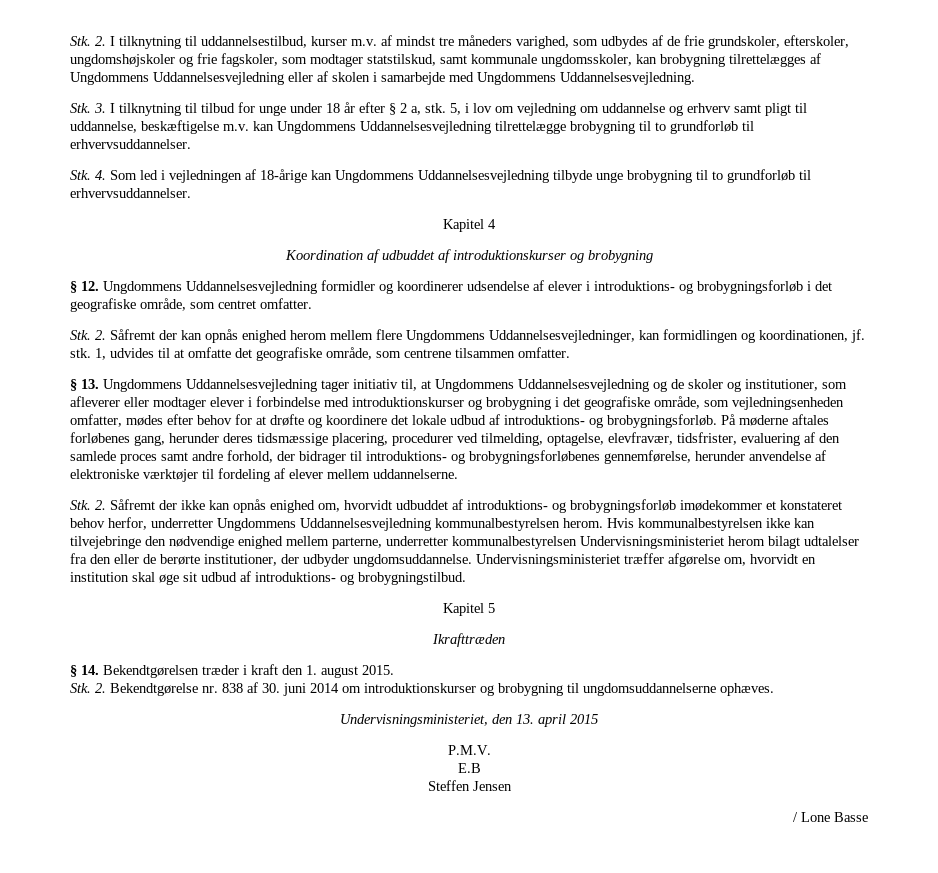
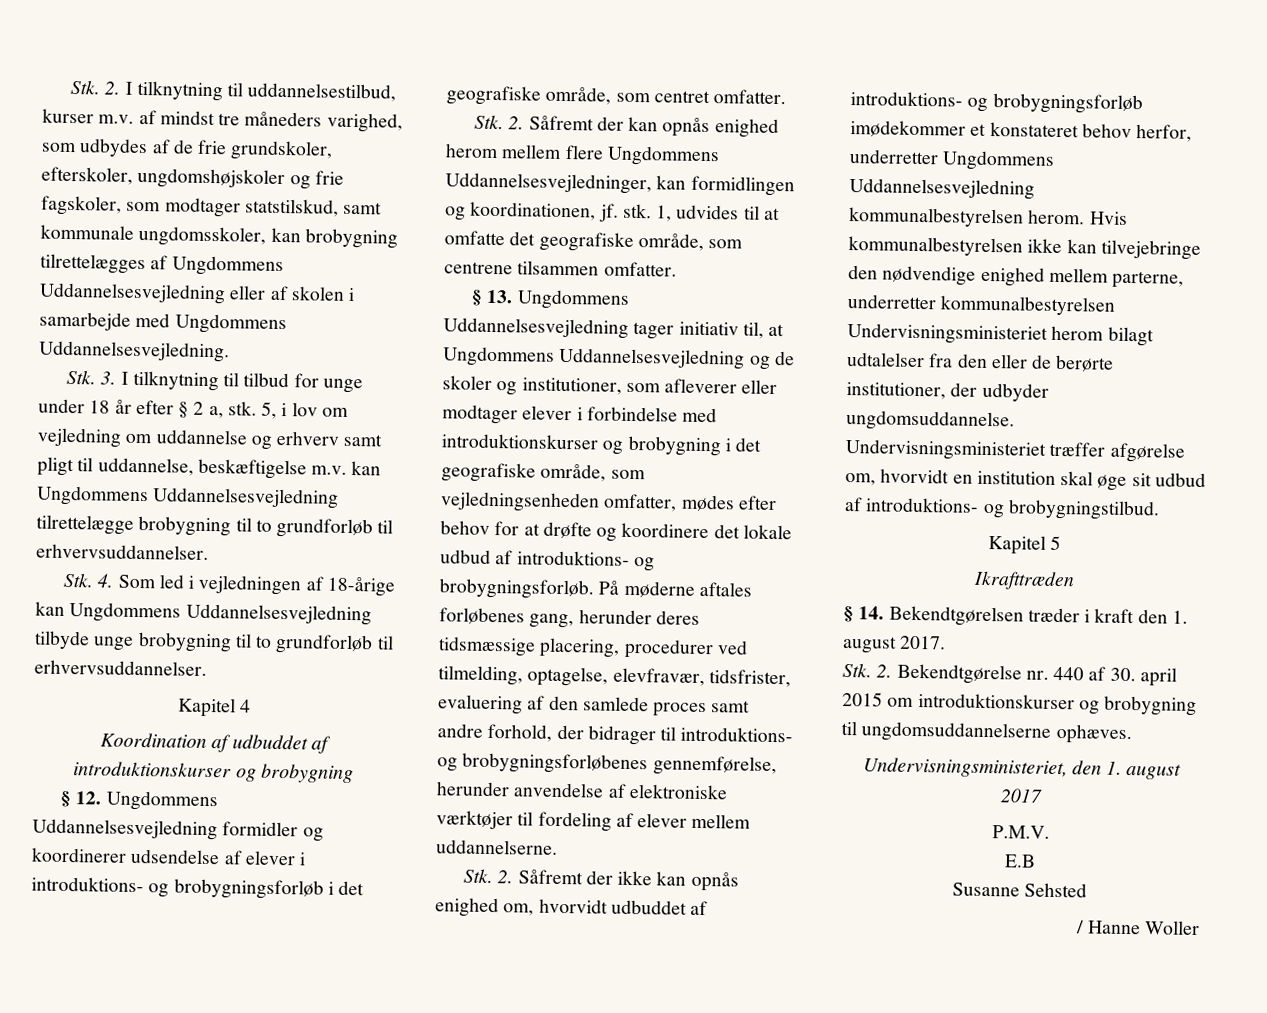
- § 14. Bekendtgørelsen træder i kraft den 1. august 2015.
+ § 14. Bekendtgørelsen træder i kraft den 1. august 2017.
- Stk. 2. Bekendtgørelse nr. 838 af 30. juni 2014 om introduktionskurser og brobygning til ungdomsuddannelserne ophæves.
+ Stk. 2. Bekendtgørelse nr. 440 af 30. april 2015 om introduktionskurser og brobygning til ungdomsuddannelserne ophæves.
- Undervisningsministeriet, den 13. april 2015
+ Undervisningsministeriet, den 1. august 2017
- Steffen Jensen
+ Susanne Sehsted
- / Lone Basse
+ / Hanne Woller

